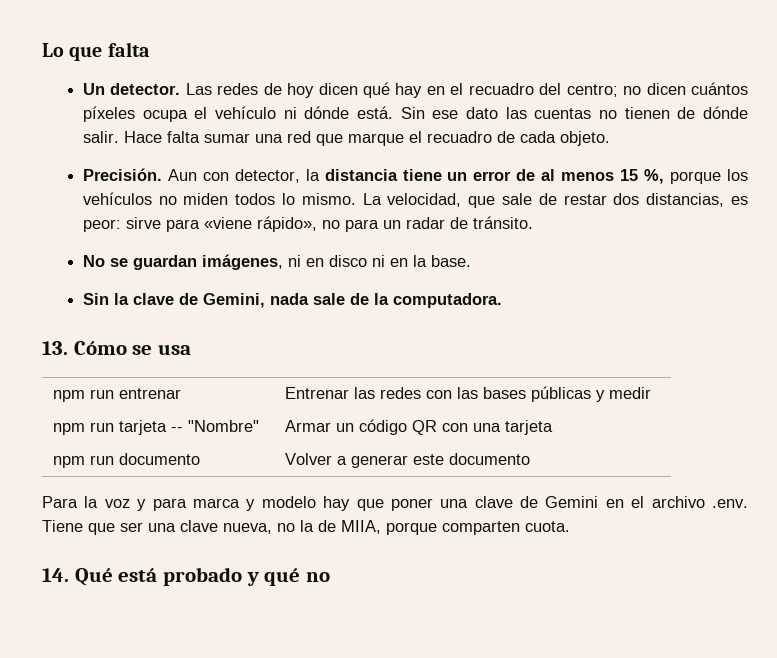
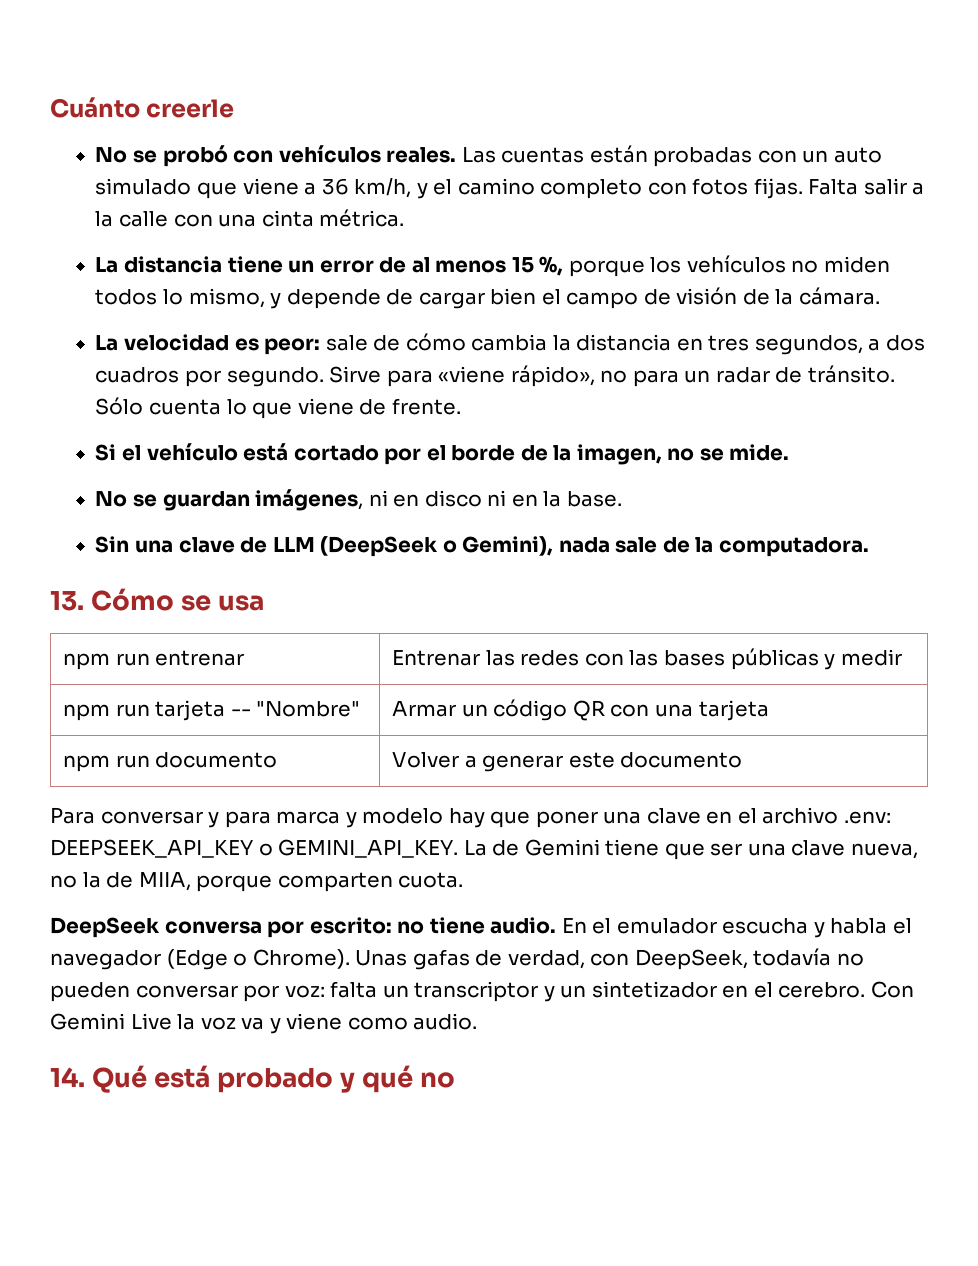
- Lo que falta
- Un detector. Las redes de hoy dicen qué hay en el recuadro del centro; no dicen cuántos píxeles ocupa el vehículo ni dónde está. Sin ese dato las cuentas no tienen de dónde salir. Hace falta sumar una red que marque el recuadro de cada objeto.
- Precisión. Aun con detector, la distancia tiene un error de al menos 15 %, porque los vehículos no miden todos lo mismo. La velocidad, que sale de restar dos distancias, es peor: sirve para «viene rápido», no para un radar de tránsito.
+ Cuánto creerle
+ No se probó con vehículos reales. Las cuentas están probadas con un auto simulado que viene a 36 km/h, y el camino completo con fotos fijas. Falta salir a la calle con una cinta métrica.
+ La distancia tiene un error de al menos 15 %, porque los vehículos no miden todos lo mismo, y depende de cargar bien el campo de visión de la cámara.
+ La velocidad es peor: sale de cómo cambia la distancia en tres segundos, a dos cuadros por segundo. Sirve para «viene rápido», no para un radar de tránsito. Sólo cuenta lo que viene de frente.
+ Si el vehículo está cortado por el borde de la imagen, no se mide.
- Sin la clave de Gemini, nada sale de la computadora.
+ Sin una clave de LLM (DeepSeek o Gemini), nada sale de la computadora.
- Para la voz y para marca y modelo hay que poner una clave de Gemini en el archivo .env. Tiene que ser una clave nueva, no la de MIIA, porque comparten cuota.
+ Para conversar y para marca y modelo hay que poner una clave en el archivo .env: DEEPSEEK_API_KEY o GEMINI_API_KEY. La de Gemini tiene que ser una clave nueva, no la de MIIA, porque comparten cuota.
+ DeepSeek conversa por escrito: no tiene audio. En el emulador escucha y habla el navegador (Edge o Chrome). Unas gafas de verdad, con DeepSeek, todavía no pueden conversar por voz: falta un transcriptor y un sintetizador en el cerebro. Con Gemini Live la voz va y viene como audio.

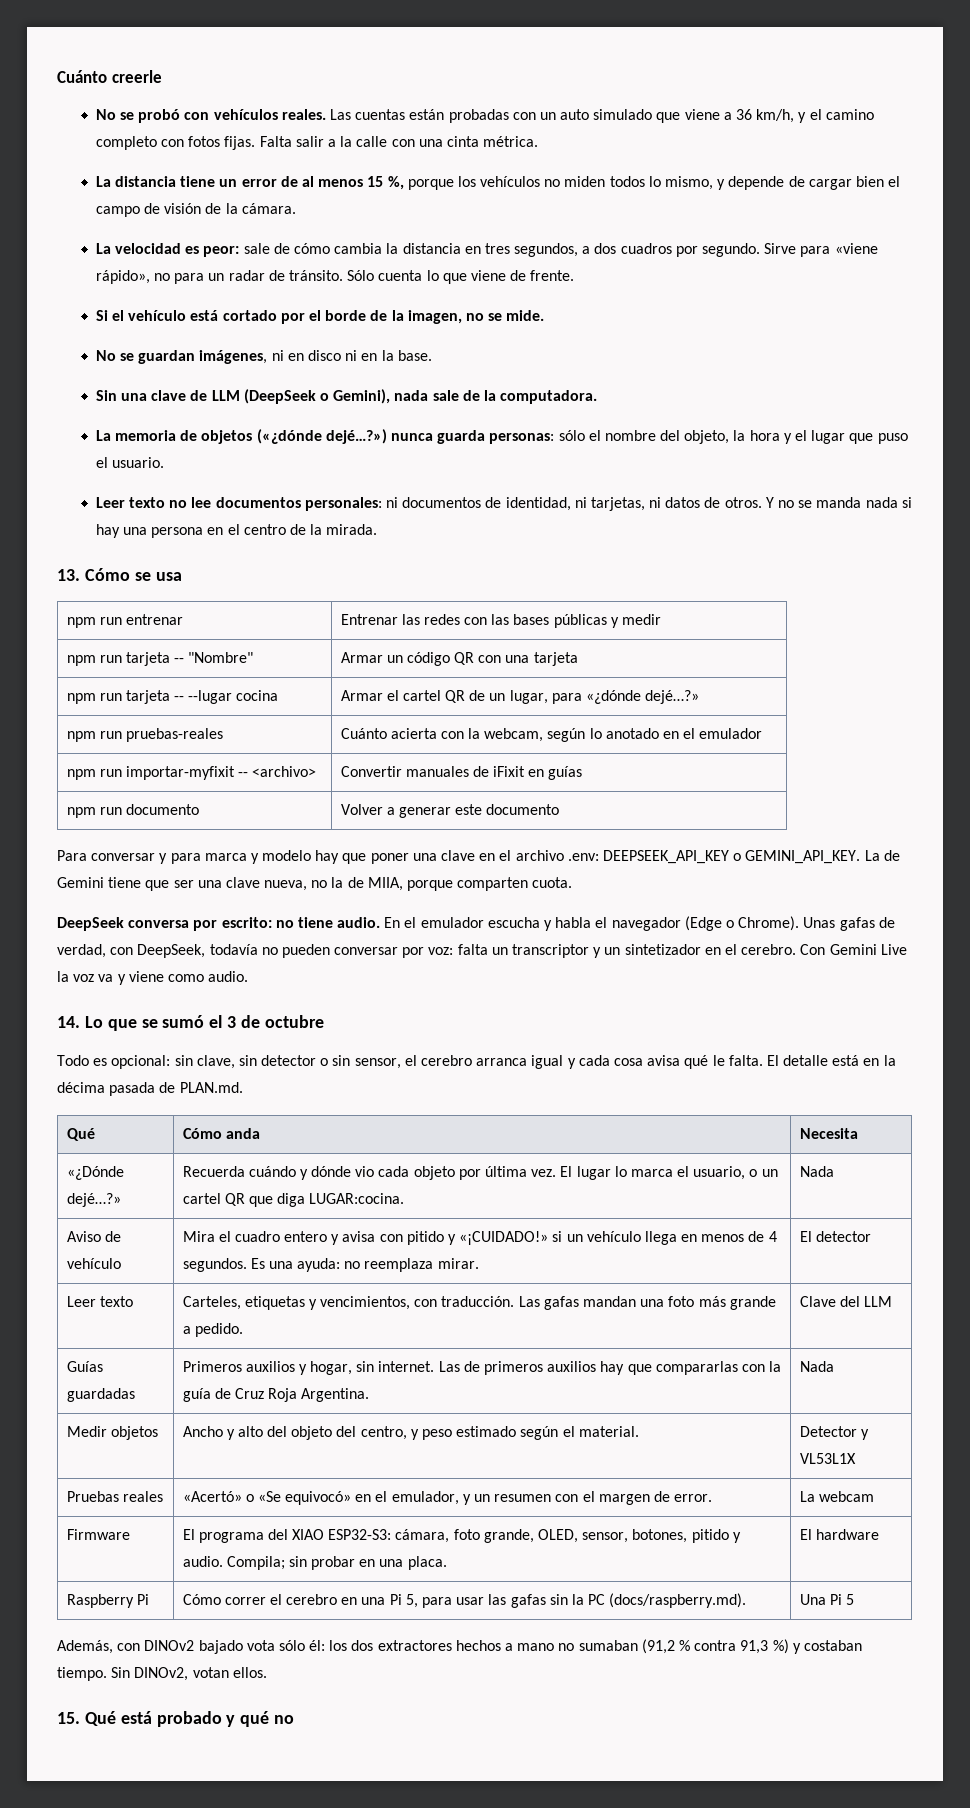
+ La memoria de objetos («¿dónde dejé…?») nunca guarda personas: sólo el nombre del objeto, la hora y el lugar que puso el usuario.
+ Leer texto no lee documentos personales: ni documentos de identidad, ni tarjetas, ni datos de otros. Y no se manda nada si hay una persona en el centro de la mirada.
+ npm run tarjeta -- --lugar cocina | Armar el cartel QR de un lugar, para «¿dónde dejé…?»
+ npm run pruebas-reales | Cuánto acierta con la webcam, según lo anotado en el emulador
+ npm run importar-myfixit -- <archivo> | Convertir manuales de iFixit en guías
- 14. Qué está probado y qué no
+ 14. Lo que se sumó el 3 de octubre
+ Todo es opcional: sin clave, sin detector o sin sensor, el cerebro arranca igual y cada cosa avisa qué le falta. El detalle está en la décima pasada de PLAN.md.
+ Qué | Cómo anda | Necesita
+ «¿Dónde dejé…?» | Recuerda cuándo y dónde vio cada objeto por última vez. El lugar lo marca el usuario, o un cartel QR que diga LUGAR:cocina. | Nada
+ Aviso de vehículo | Mira el cuadro entero y avisa con pitido y «¡CUIDADO!» si un vehículo llega en menos de 4 segundos. Es una ayuda: no reemplaza mirar. | El detector
+ Leer texto | Carteles, etiquetas y vencimientos, con traducción. Las gafas mandan una foto más grande a pedido. | Clave del LLM
+ Guías guardadas | Primeros auxilios y hogar, sin internet. Las de primeros auxilios hay que compararlas con la guía de Cruz Roja Argentina. | Nada
+ Medir objetos | Ancho y alto del objeto del centro, y peso estimado según el material. | Detector y VL53L1X
+ Pruebas reales | «Acertó» o «Se equivocó» en el emulador, y un resumen con el margen de error. | La webcam
+ Firmware | El programa del XIAO ESP32-S3: cámara, foto grande, OLED, sensor, botones, pitido y audio. Compila; sin probar en una placa. | El hardware
+ Raspberry Pi | Cómo correr el cerebro en una Pi 5, para usar las gafas sin la PC (docs/raspberry.md). | Una Pi 5
+ Además, con DINOv2 bajado vota sólo él: los dos extractores hechos a mano no sumaban (91,2 % contra 91,3 %) y costaban tiempo. Sin DINOv2, votan ellos.
+ 15. Qué está probado y qué no

